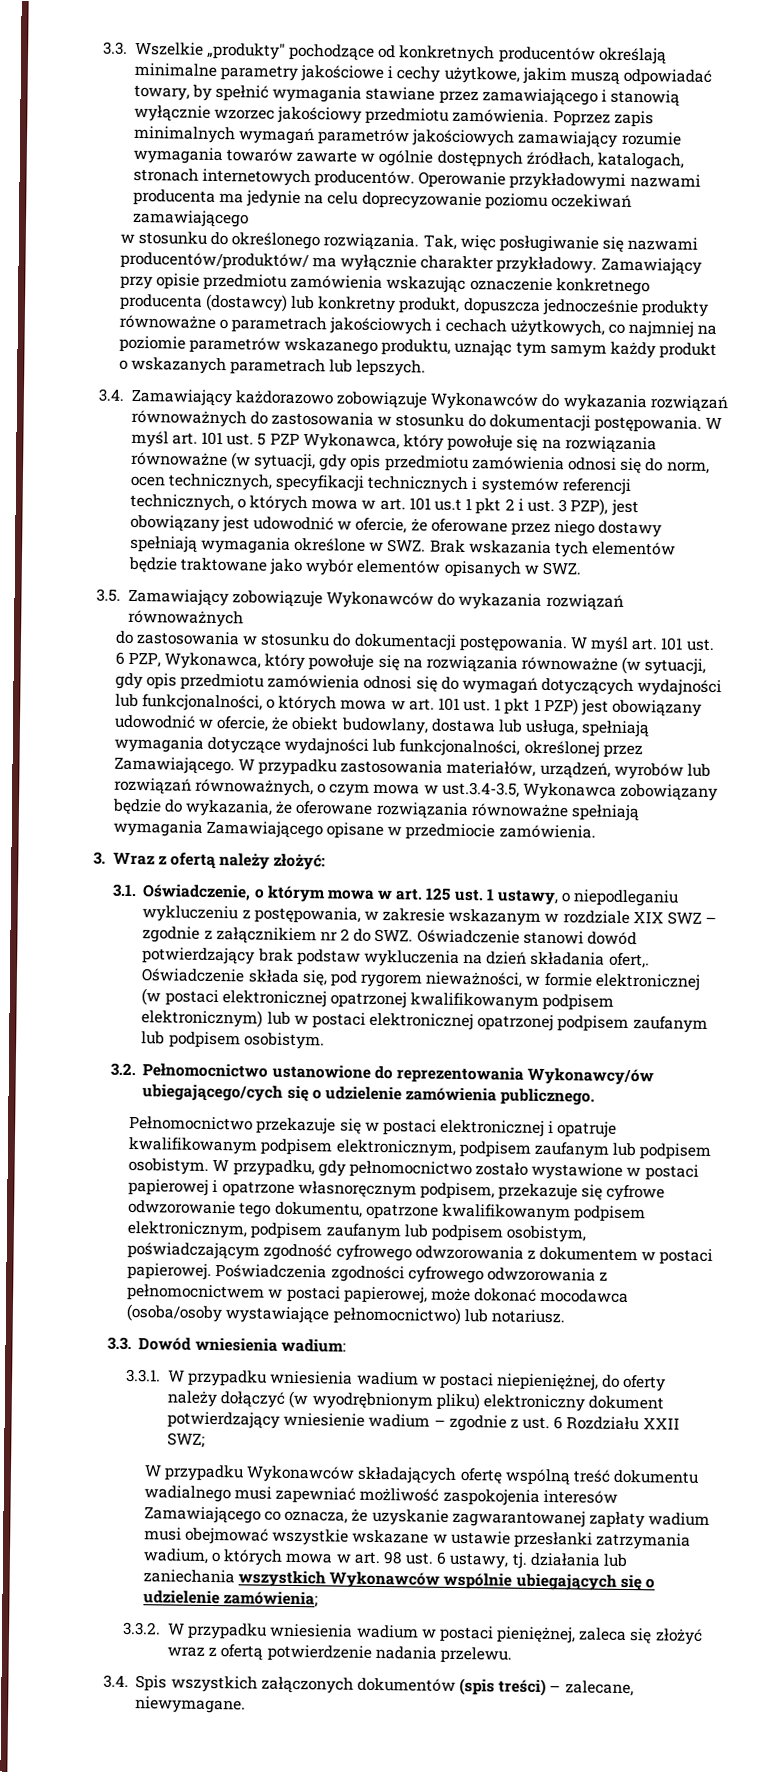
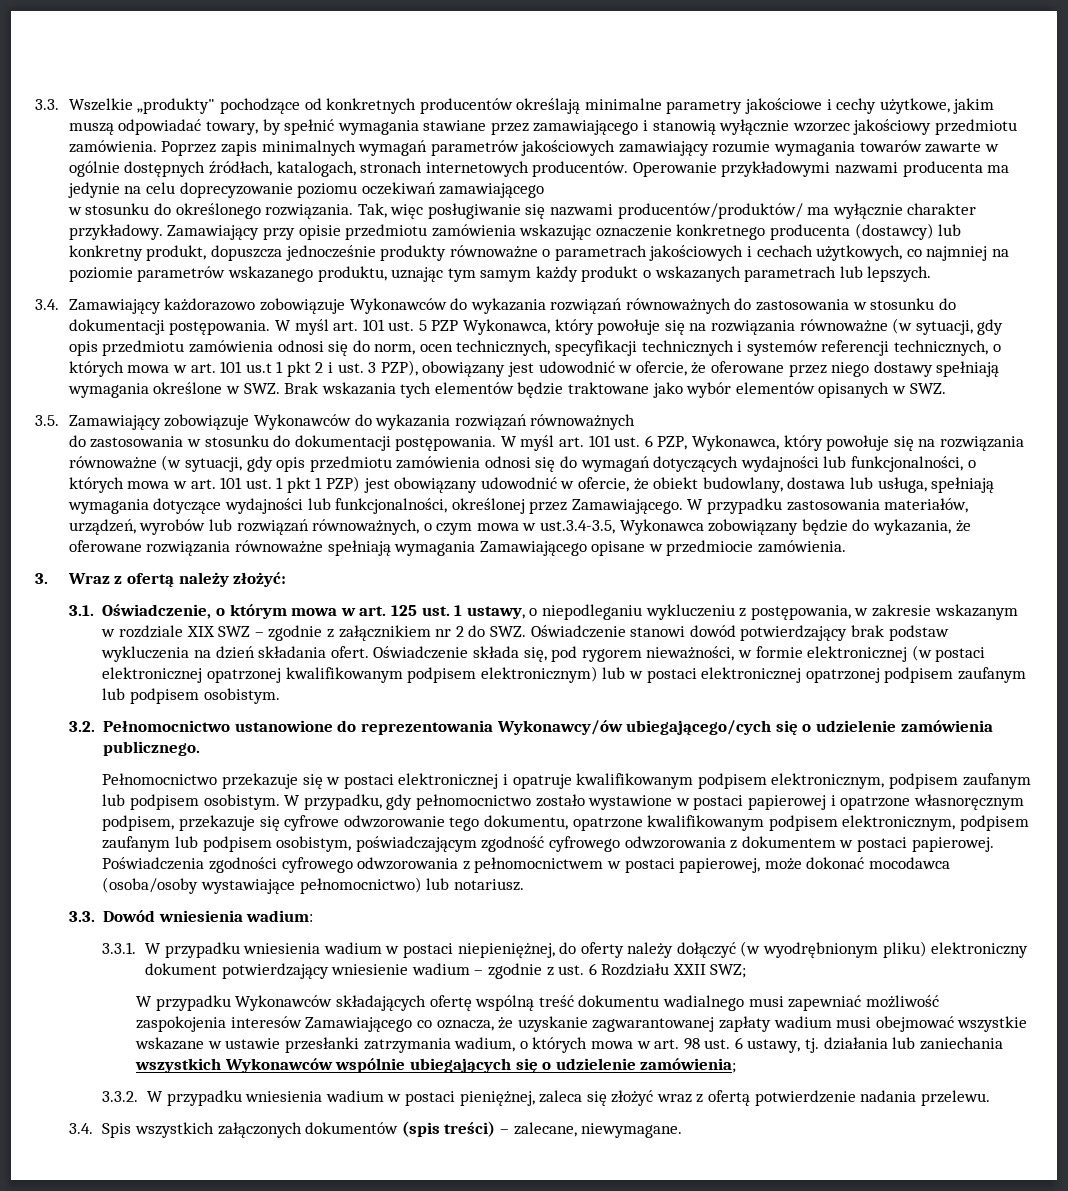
- W myśl art. 101 ust. 5 PZP Wykonawca, który powołuje się na rozwiązania równoważne (w sytuacji, gdy opis przedmiotu zamówienia odnosi się do norm, ocen technicznych, specyfikacji technicznych i systemów referencji technicznych, o których mowa w art. 101 us.t 1 pkt 2 i ust. 3 PZP), jest obowiązany jest udowodnić w ofercie, że oferowane przez niego dostawy spełniają wymagania określone w SWZ. Brak wskazania tych elementów będzie traktowane jako wybór elementów opisanych w SWZ.
+ W myśl art. 101 ust. 5 PZP Wykonawca, który powołuje się na rozwiązania równoważne (w sytuacji, gdy opis przedmiotu zamówienia odnosi się do norm, ocen technicznych, specyfikacji technicznych i systemów referencji technicznych, o których mowa w art. 101 us.t 1 pkt 2 i ust. 3 PZP), obowiązany jest udowodnić w ofercie, że oferowane przez niego dostawy spełniają wymagania określone w SWZ. Brak wskazania tych elementów będzie traktowane jako wybór elementów opisanych w SWZ.
- 3.1. Oświadczenie, o którym mowa w art. 125 ust. 1 ustawy, o niepodleganiu wykluczeniu z postępowania, w zakresie wskazanym w rozdziale XIX SWZ – zgodnie z załącznikiem nr 2 do SWZ. Oświadczenie stanowi dowód potwierdzający brak podstaw wykluczenia na dzień składania ofert,.
+ 3.1. Oświadczenie, o którym mowa w art. 125 ust. 1 ustawy, o niepodleganiu wykluczeniu z postępowania, w zakresie wskazanym w rozdziale XIX SWZ – zgodnie z załącznikiem nr 2 do SWZ. Oświadczenie stanowi dowód potwierdzający brak podstaw wykluczenia na dzień składania ofert.

